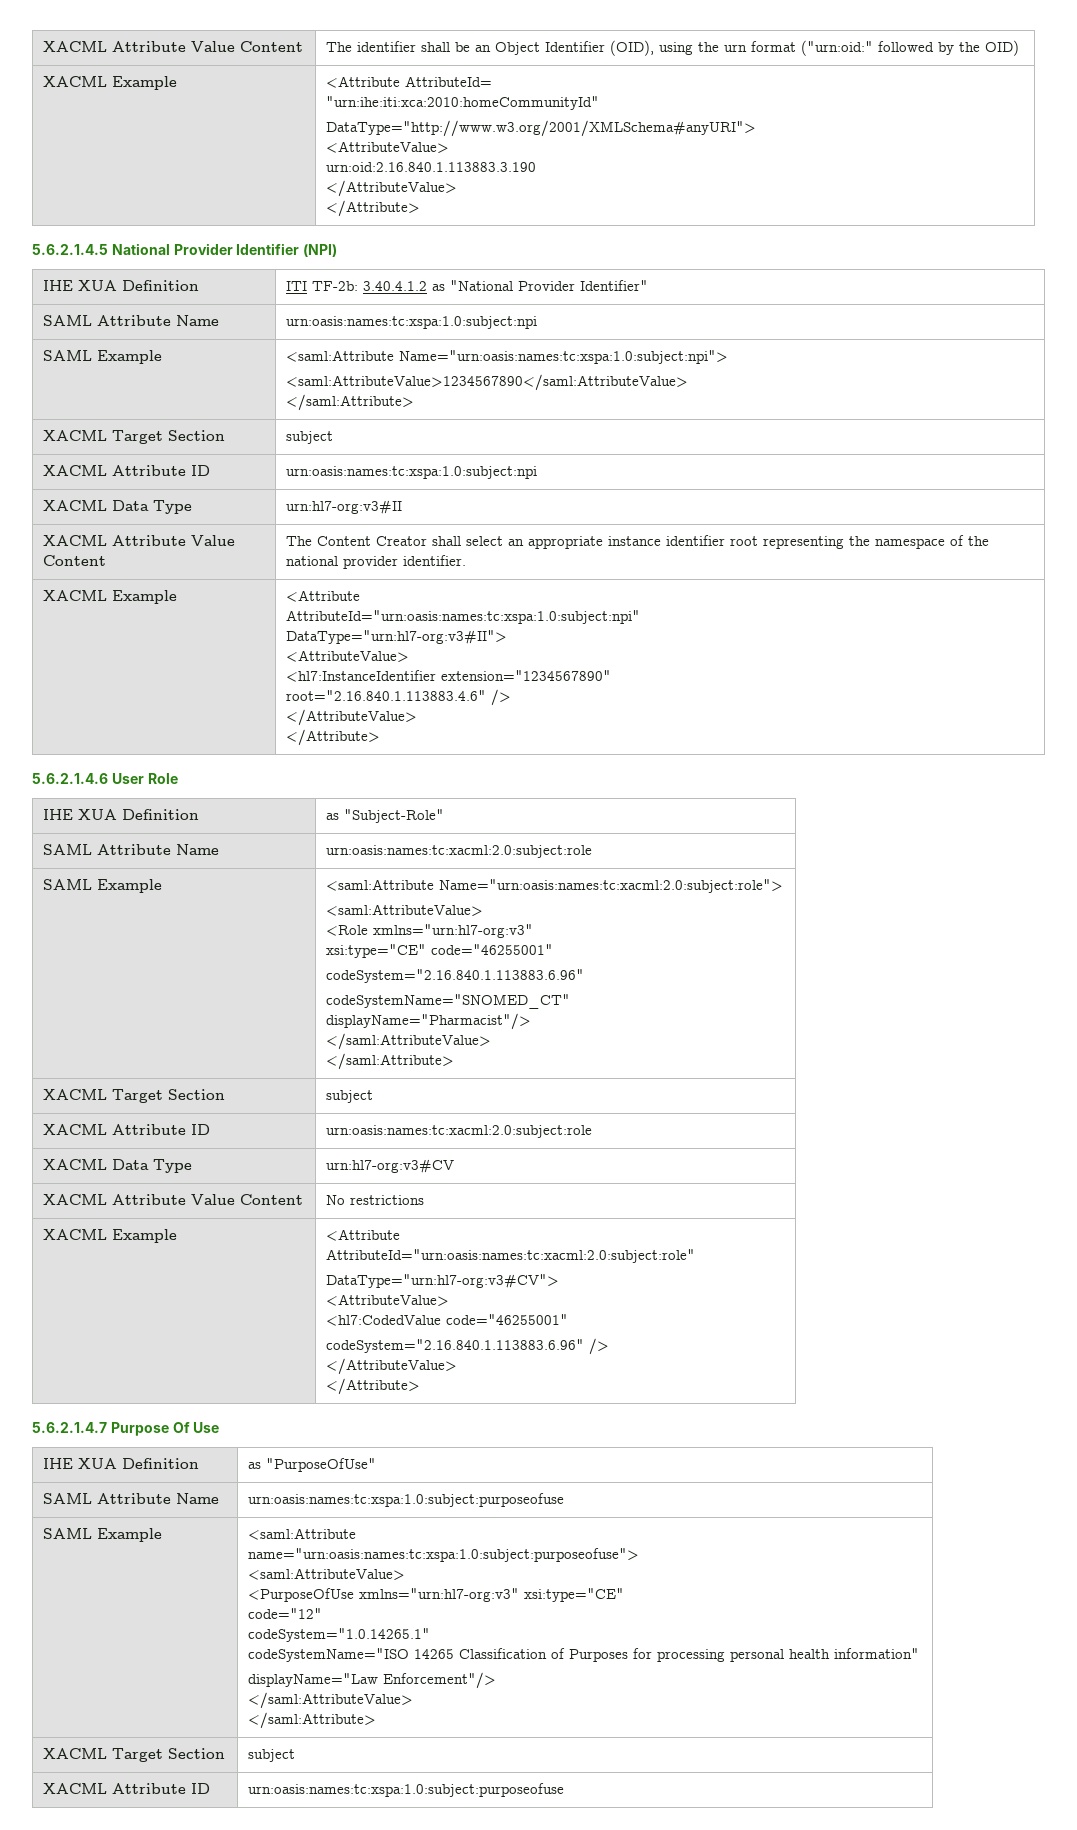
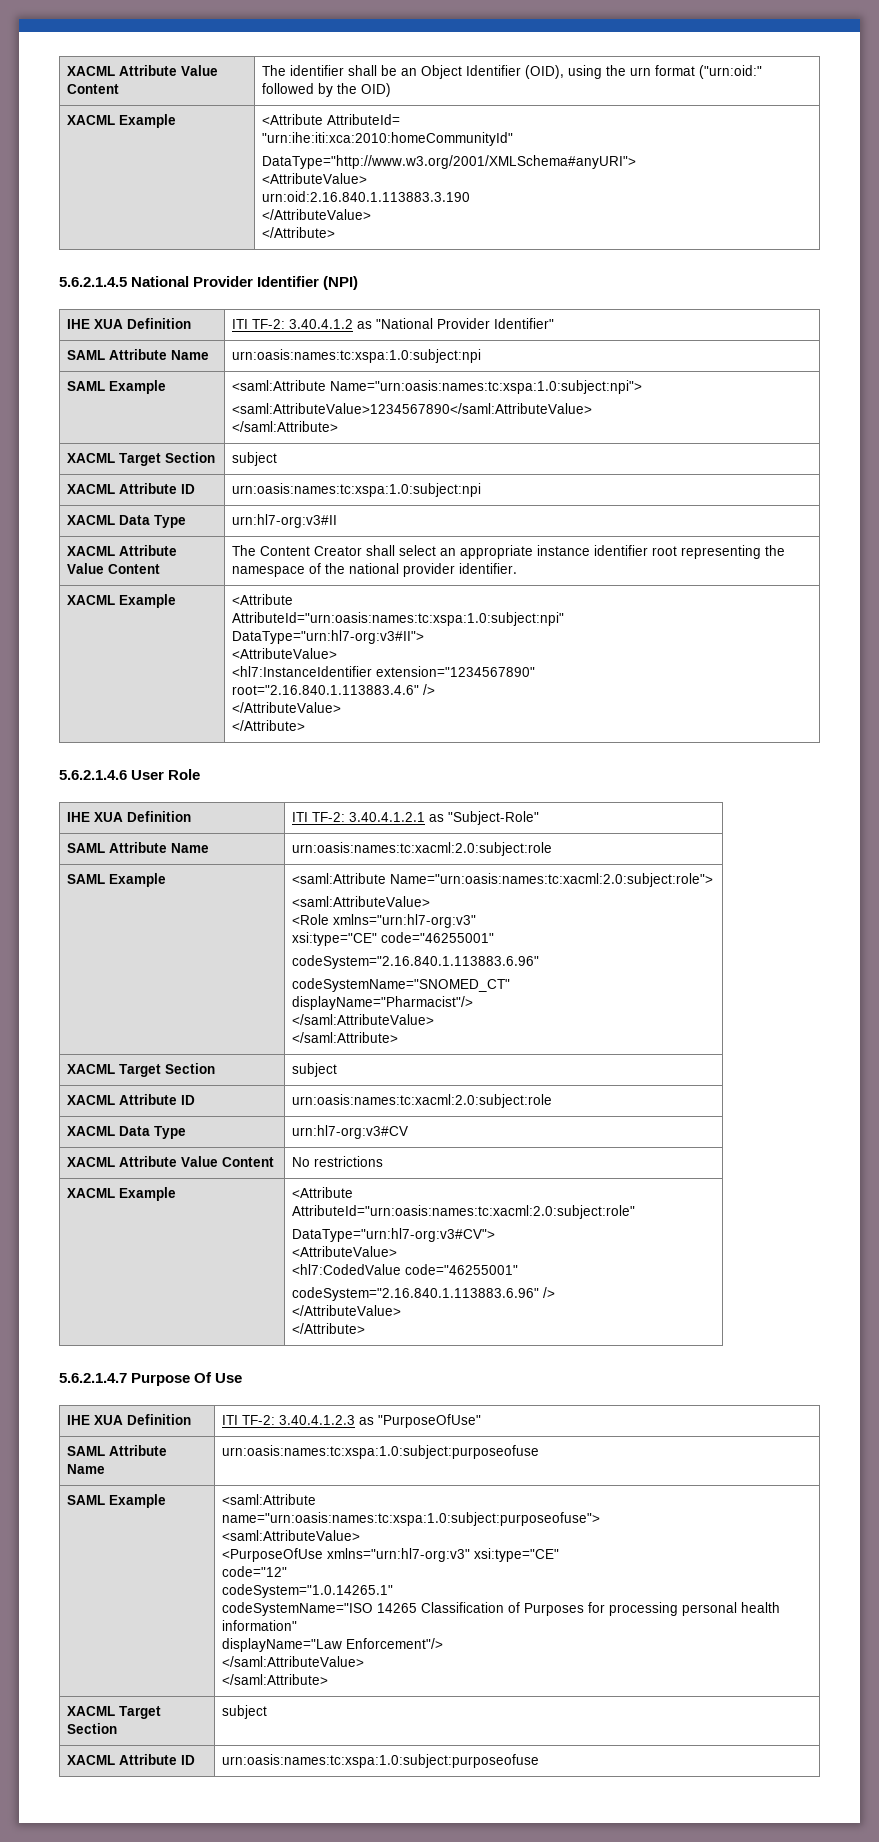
- IHE XUA Definition | ITI TF-2b: 3.40.4.1.2 as "National Provider Identifier"
+ IHE XUA Definition | ITI TF-2: 3.40.4.1.2 as "National Provider Identifier"
- IHE XUA Definition | as "Subject-Role"
+ IHE XUA Definition | ITI TF-2: 3.40.4.1.2.1 as "Subject-Role"
- IHE XUA Definition | as "PurposeOfUse"
+ IHE XUA Definition | ITI TF-2: 3.40.4.1.2.3 as "PurposeOfUse"

